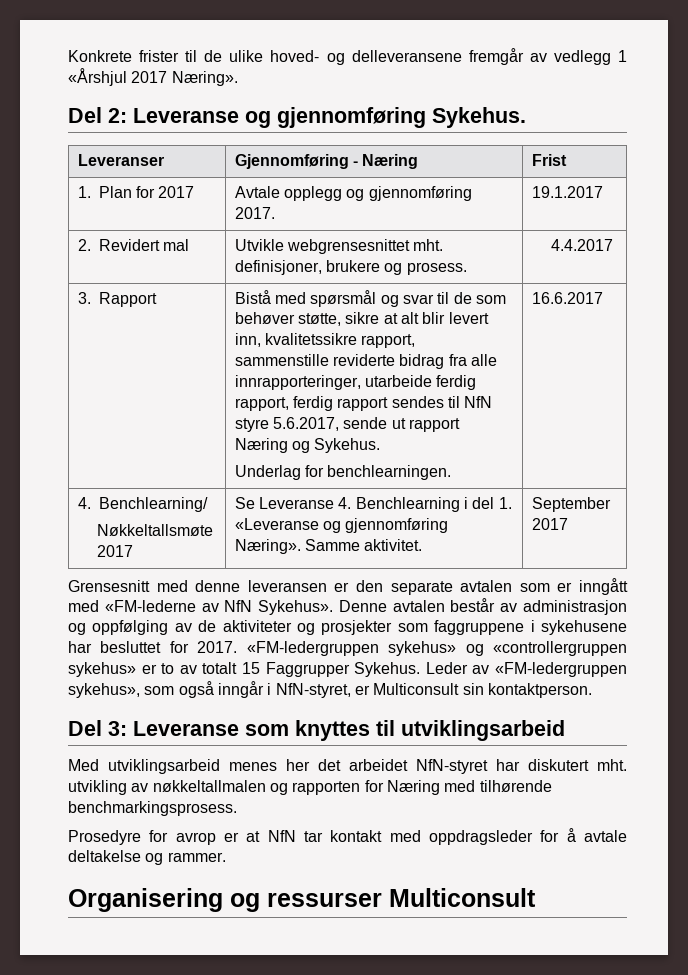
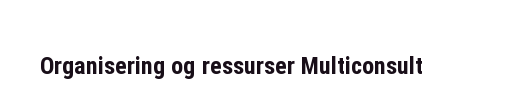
- Konkrete frister til de ulike hoved- og delleveransene fremgår av vedlegg 1 «Årshjul 2017 Næring».
- Del 2: Leveranse og gjennomføring Sykehus.
- Leveranser | Gjennomføring - Næring | Frist
- 1. Plan for 2017 | Avtale opplegg og gjennomføring 2017. | 19.1.2017
- 2. Revidert mal | Utvikle webgrensesnittet mht. definisjoner, brukere og prosess. | 4.4.2017
- 3. Rapport | Bistå med spørsmål og svar til de som behøver støtte, sikre at alt blir levert inn, kvalitetssikre rapport, sammenstille reviderte bidrag fra alle innrapporteringer, utarbeide ferdig rapport, ferdig rapport sendes til NfN styre 5.6.2017, sende ut rapport Næring og Sykehus.
- Underlag for benchlearningen. | 16.6.2017
- 4. Benchlearning/
- Nøkkeltallsmøte 2017 | Se Leveranse 4. Benchlearning i del 1. «Leveranse og gjennomføring Næring». Samme aktivitet. | September 2017
- Grensesnitt med denne leveransen er den separate avtalen som er inngått med «FM-lederne av NfN Sykehus». Denne avtalen består av administrasjon og oppfølging av de aktiviteter og prosjekter som faggruppene i sykehusene har besluttet for 2017. «FM-ledergruppen sykehus» og «controllergruppen sykehus» er to av totalt 15 Faggrupper Sykehus. Leder av «FM-ledergruppen sykehus», som også inngår i NfN-styret, er Multiconsult sin kontaktperson.
- Del 3: Leveranse som knyttes til utviklingsarbeid
- Med utviklingsarbeid menes her det arbeidet NfN-styret har diskutert mht. utvikling av nøkkeltallmalen og rapporten for Næring med tilhørende benchmarkingsprosess.
- Prosedyre for avrop er at NfN tar kontakt med oppdragsleder for å avtale deltakelse og rammer.

